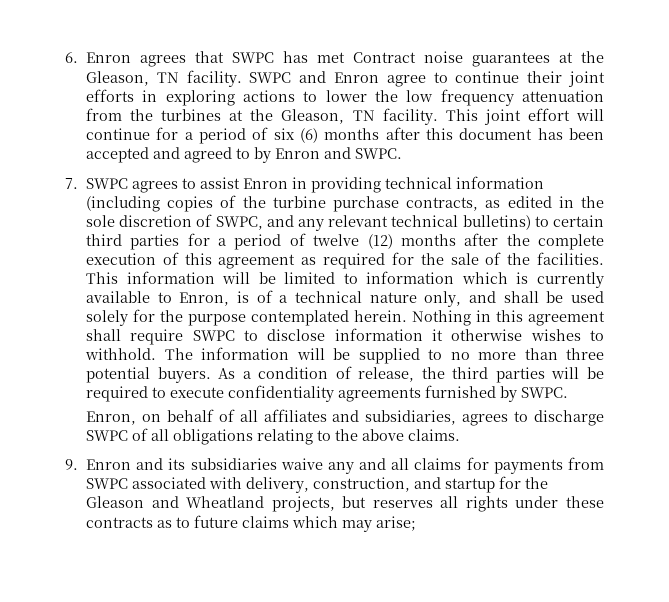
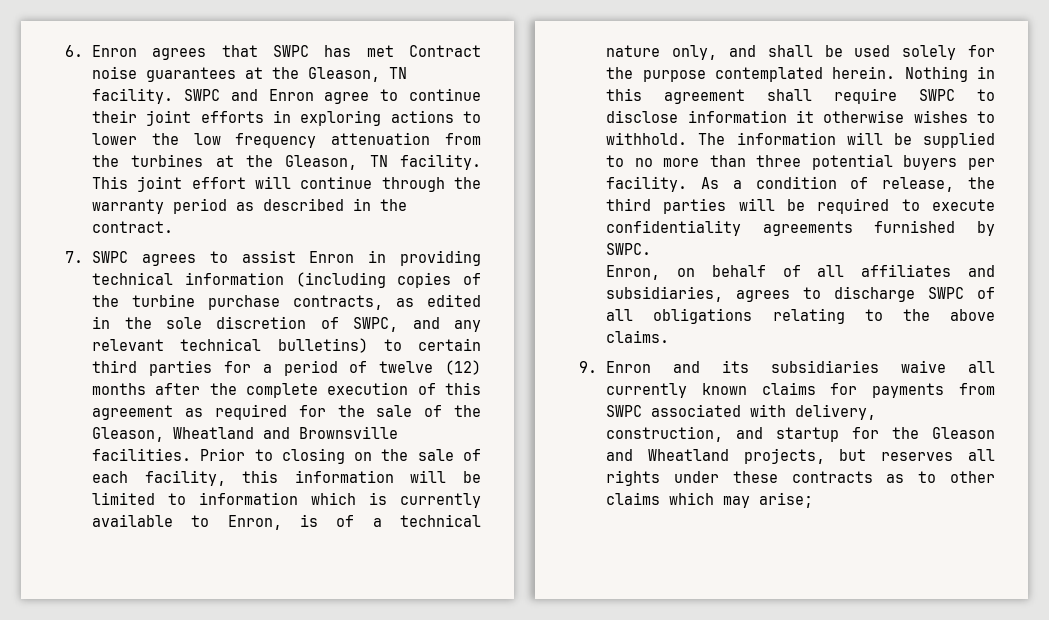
- This joint effort will continue for a period of six (6) months after this document has been accepted and agreed to by Enron and SWPC.
+ This joint effort will continue through the warranty period as described in the contract.
- 7. SWPC agrees to assist Enron in providing technical information (including copies of the turbine purchase contracts, as edited in the sole discretion of SWPC, and any relevant technical bulletins) to certain third parties for a period of twelve (12) months after the complete execution of this agreement as required for the sale of the facilities. This information will be limited to information which is currently available to Enron, is of a technical nature only, and shall be used solely for the purpose contemplated herein.
+ 7. SWPC agrees to assist Enron in providing technical information (including copies of the turbine purchase contracts, as edited in the sole discretion of SWPC, and any relevant technical bulletins) to certain third parties for a period of twelve (12) months after the complete execution of this agreement as required for the sale of the Gleason, Wheatland and Brownsville facilities. Prior to closing on the sale of each facility, this information will be limited to information which is currently available to Enron, is of a technical nature only, and shall be used solely for the purpose contemplated herein.
- The information will be supplied to no more than three potential buyers.
+ The information will be supplied to no more than three potential buyers per facility.
- 9. Enron and its subsidiaries waive any and all claims for payments from SWPC associated with delivery, construction, and startup for the Gleason and Wheatland projects, but reserves all rights under these contracts as to future claims which may arise;
+ 9. Enron and its subsidiaries waive all currently known claims for payments from SWPC associated with delivery, construction, and startup for the Gleason and Wheatland projects, but reserves all rights under these contracts as to other claims which may arise;

